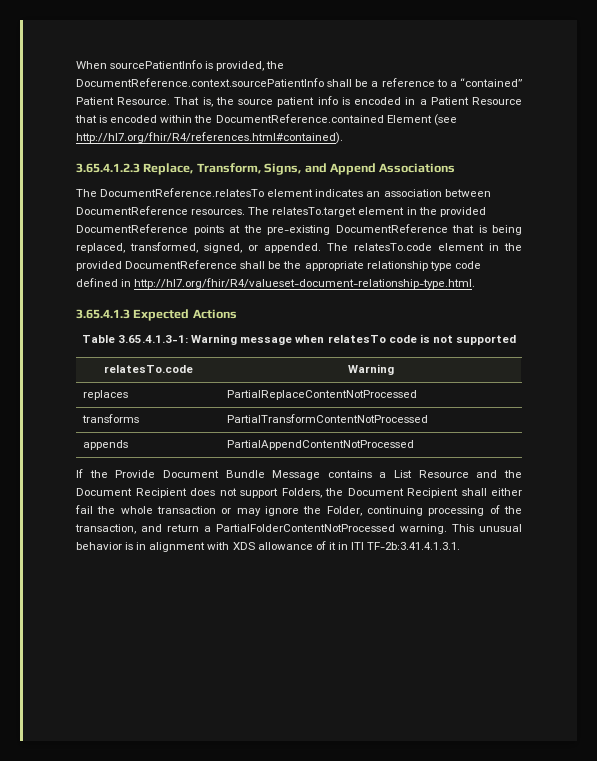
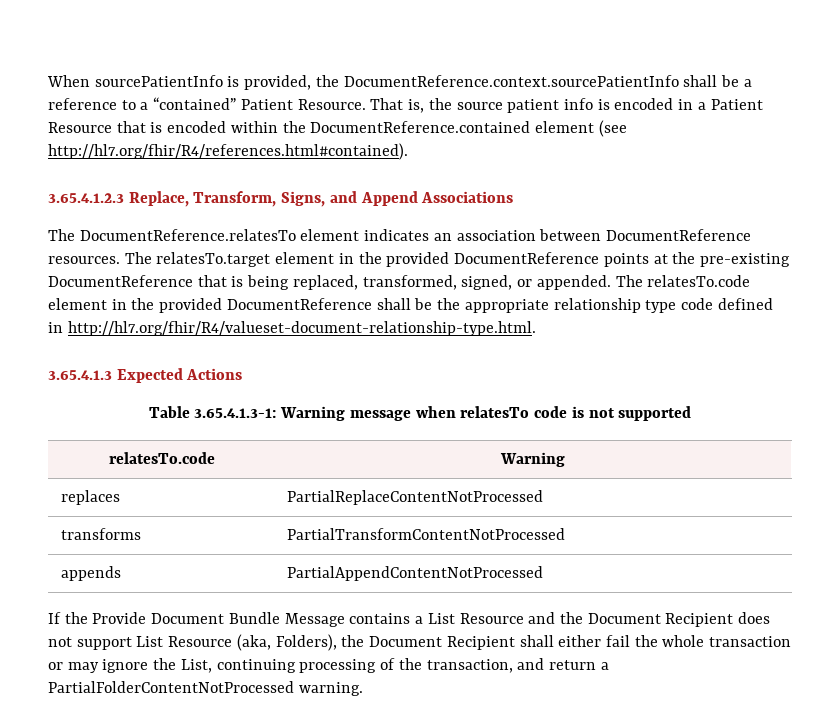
- That is, the source patient info is encoded in a Patient Resource that is encoded within the DocumentReference.contained Element (see http://hl7.org/fhir/R4/references.html#contained).
+ That is, the source patient info is encoded in a Patient Resource that is encoded within the DocumentReference.contained element (see http://hl7.org/fhir/R4/references.html#contained).
- If the Provide Document Bundle Message contains a List Resource and the Document Recipient does not support Folders, the Document Recipient shall either fail the whole transaction or may ignore the Folder, continuing processing of the transaction, and return a PartialFolderContentNotProcessed warning. This unusual behavior is in alignment with XDS allowance of it in ITI TF-2b:3.41.4.1.3.1.
+ If the Provide Document Bundle Message contains a List Resource and the Document Recipient does not support List Resource (aka, Folders), the Document Recipient shall either fail the whole transaction or may ignore the List, continuing processing of the transaction, and return a PartialFolderContentNotProcessed warning.

